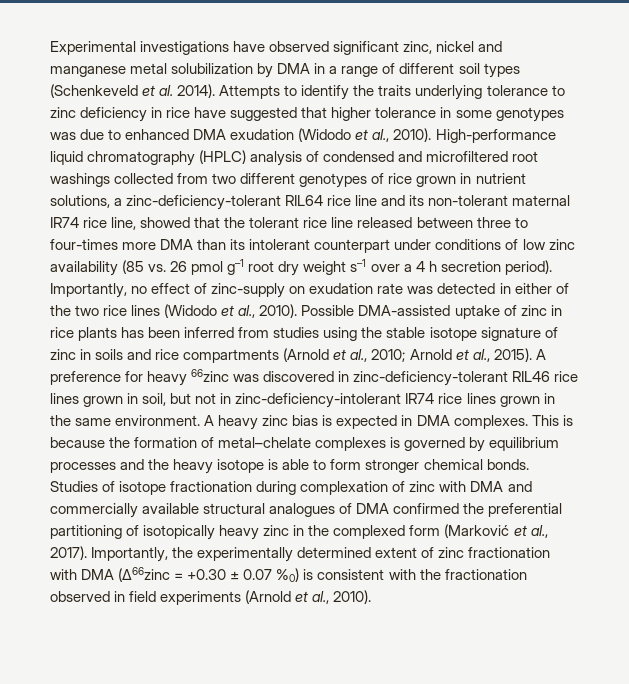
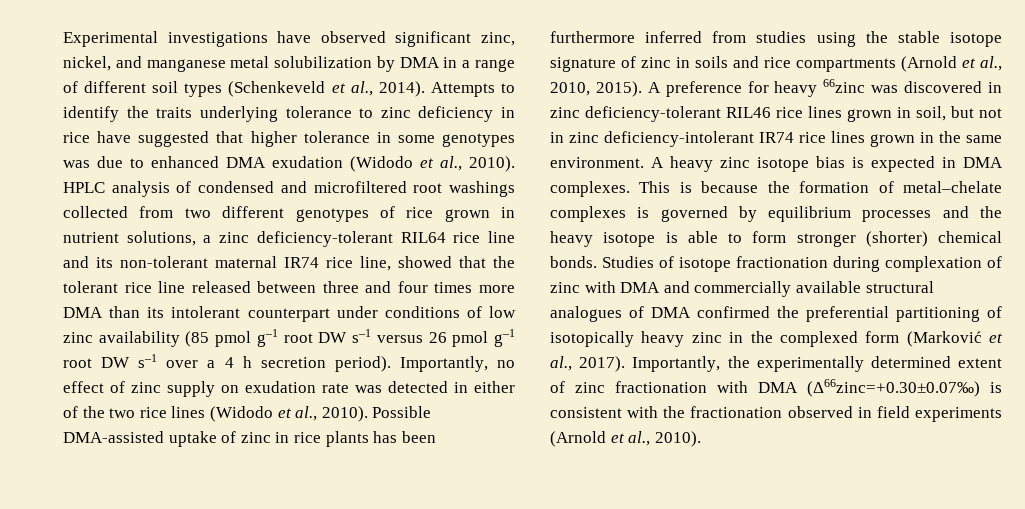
- Experimental investigations have observed significant zinc, nickel and manganese metal solubilization by DMA in a range of different soil types (Schenkeveld et al. 2014).
+ Experimental investigations have observed significant zinc, nickel, and manganese metal solubilization by DMA in a range of different soil types (Schenkeveld et al., 2014).
- High-performance liquid chromatography (HPLC) analysis of condensed and microfiltered root washings collected from two different genotypes of rice grown in nutrient solutions, a zinc-deficiency-tolerant RIL64 rice line and its non-tolerant maternal IR74 rice line, showed that the tolerant rice line released between three to four-times more DMA than its intolerant counterpart under conditions of low zinc availability (85 vs. 26 pmol g–1 root dry weight s–1 over a 4 h secretion period).
+ HPLC analysis of condensed and microfiltered root washings collected from two different genotypes of rice grown in nutrient solutions, a zinc deficiency-tolerant RIL64 rice line and its non-tolerant maternal IR74 rice line, showed that the tolerant rice line released between three and four times more DMA than its intolerant counterpart under conditions of low zinc availability (85 pmol g–1 root DW s–1 versus 26 pmol g–1 root DW s–1 over a 4 h secretion period).
- Importantly, no effect of zinc-supply on exudation rate was detected in either of the two rice lines (Widodo et al., 2010).
+ Importantly, no effect of zinc supply on exudation rate was detected in either of the two rice lines (Widodo et al., 2010).
- Possible DMA-assisted uptake of zinc in rice plants has been inferred from studies using the stable isotope signature of zinc in soils and rice compartments (Arnold et al., 2010; Arnold et al., 2015).
+ Possible DMA-assisted uptake of zinc in rice plants has been furthermore inferred from studies using the stable isotope signature of zinc in soils and rice compartments (Arnold et al., 2010, 2015).
- A preference for heavy 66zinc was discovered in zinc-deficiency-tolerant RIL46 rice lines grown in soil, but not in zinc-deficiency-intolerant IR74 rice lines grown in the same environment.
+ A preference for heavy 66zinc was discovered in zinc deficiency-tolerant RIL46 rice lines grown in soil, but not in zinc deficiency-intolerant IR74 rice lines grown in the same environment.
- A heavy zinc bias is expected in DMA complexes.
+ A heavy zinc isotope bias is expected in DMA complexes.
- This is because the formation of metal–chelate complexes is governed by equilibrium processes and the heavy isotope is able to form stronger chemical bonds.
+ This is because the formation of metal–chelate complexes is governed by equilibrium processes and the heavy isotope is able to form stronger (shorter) chemical bonds.
- Importantly, the experimentally determined extent of zinc fractionation with DMA (Δ66zinc = +0.30 ± 0.07 %0) is consistent with the fractionation observed in field experiments (Arnold et al., 2010).
+ Importantly, the experimentally determined extent of zinc fractionation with DMA (Δ66zinc=+0.30±0.07‰) is consistent with the fractionation observed in field experiments (Arnold et al., 2010).

